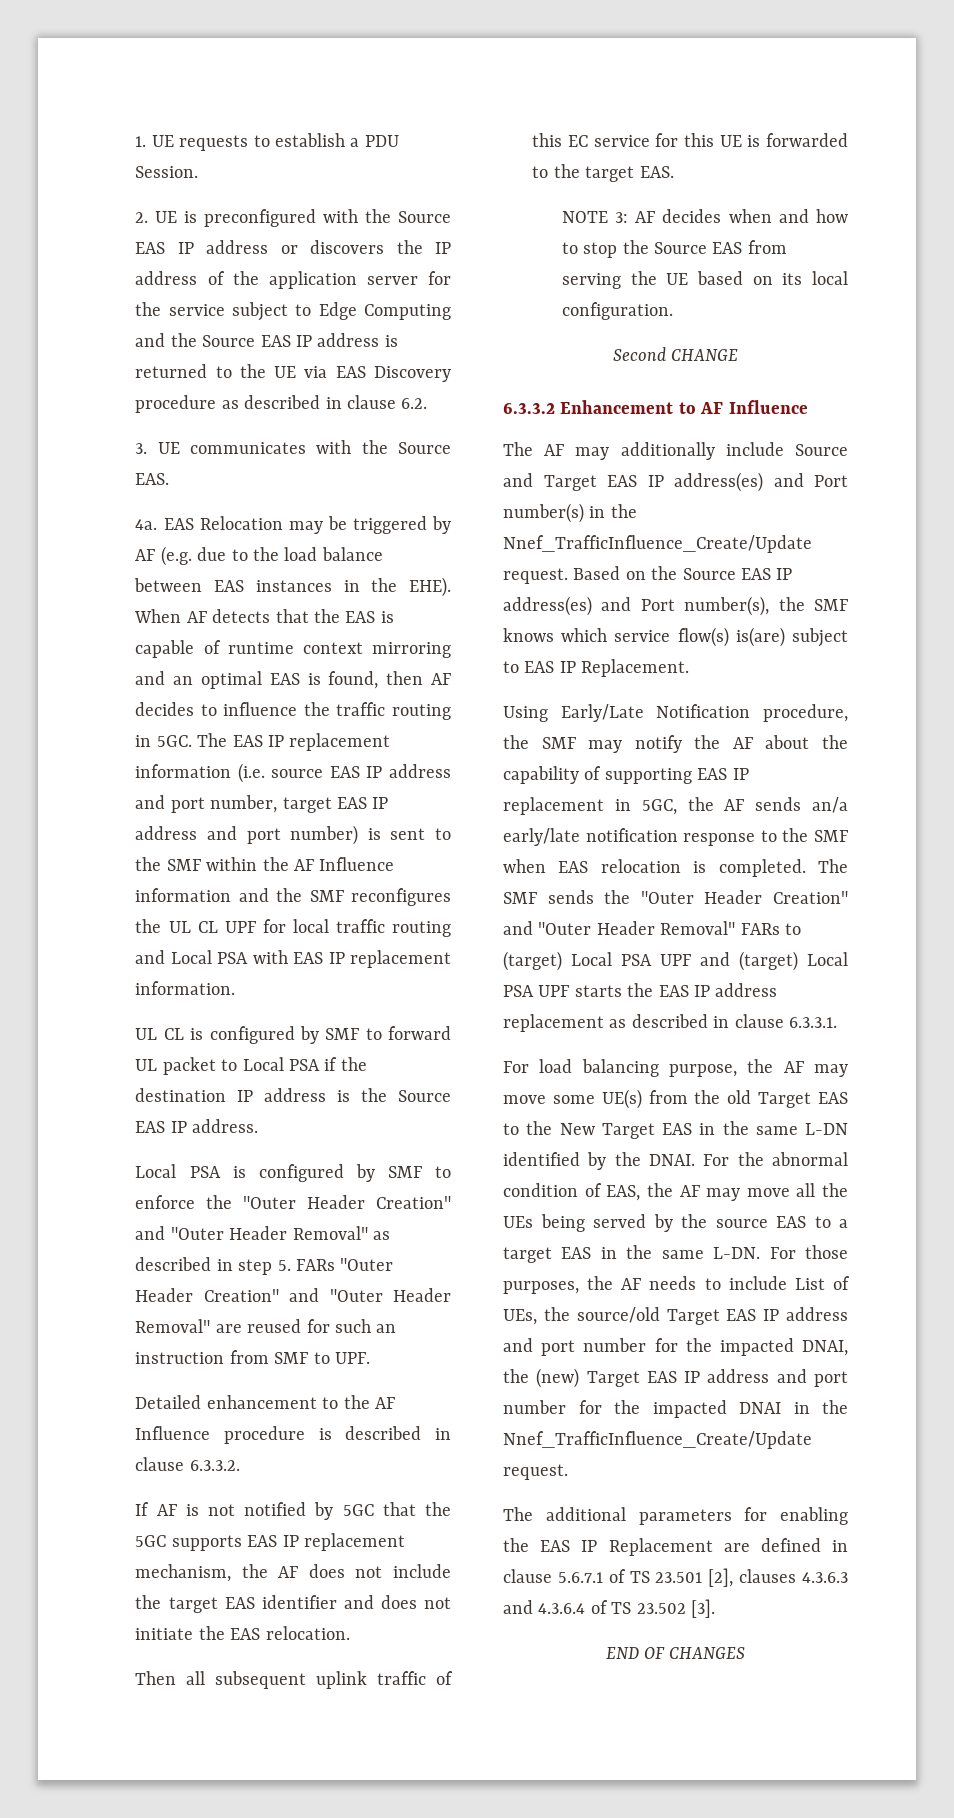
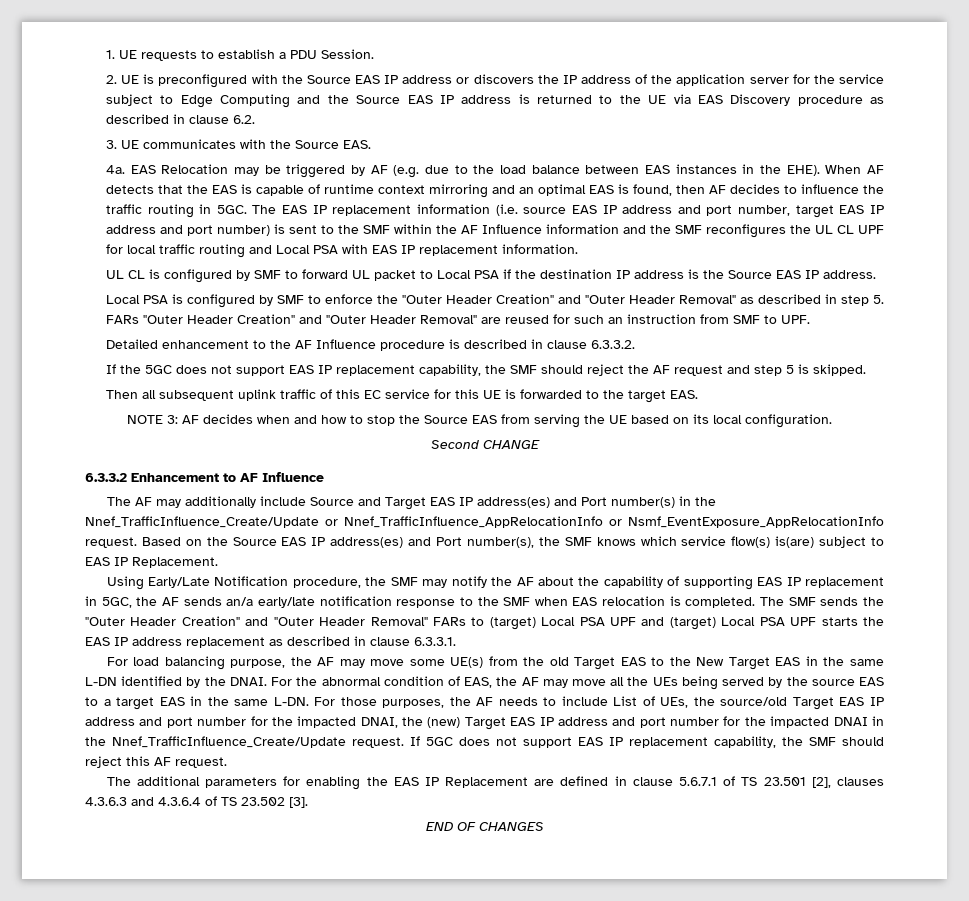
- If AF is not notified by 5GC that the 5GC supports EAS IP replacement mechanism, the AF does not include the target EAS identifier and does not initiate the EAS relocation.
+ If the 5GC does not support EAS IP replacement capability, the SMF should reject the AF request and step 5 is skipped.
- The AF may additionally include Source and Target EAS IP address(es) and Port number(s) in the Nnef_TrafficInfluence_Create/Update request.
+ The AF may additionally include Source and Target EAS IP address(es) and Port number(s) in the Nnef_TrafficInfluence_Create/Update or Nnef_TrafficInfluence_AppRelocationInfo or Nsmf_EventExposure_AppRelocationInfo request.
+ If 5GC does not support EAS IP replacement capability, the SMF should reject this AF request.

